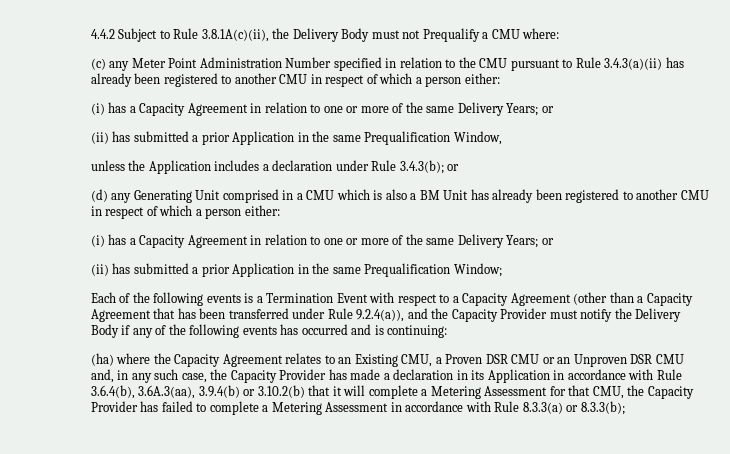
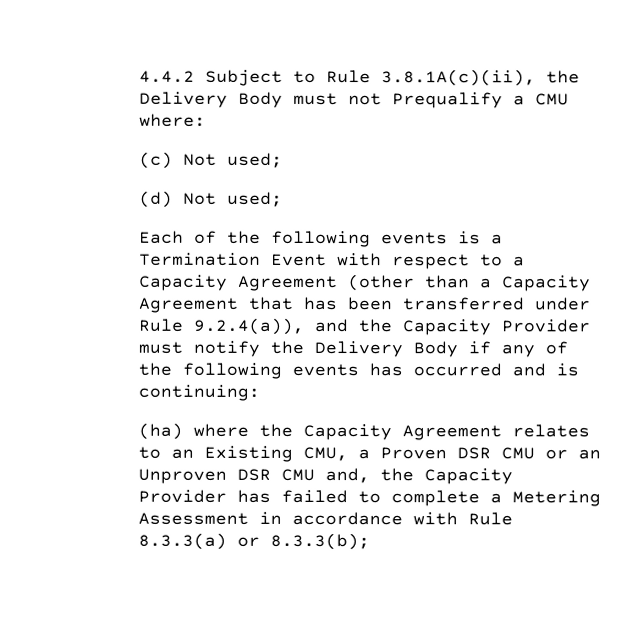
- (c) any Meter Point Administration Number specified in relation to the CMU pursuant to Rule 3.4.3(a)(ii) has already been registered to another CMU in respect of which a person either:
- (i) has a Capacity Agreement in relation to one or more of the same Delivery Years; or
- (ii) has submitted a prior Application in the same Prequalification Window,
- unless the Application includes a declaration under Rule 3.4.3(b); or
- (d) any Generating Unit comprised in a CMU which is also a BM Unit has already been registered to another CMU in respect of which a person either:
- (i) has a Capacity Agreement in relation to one or more of the same Delivery Years; or
- (ii) has submitted a prior Application in the same Prequalification Window;
+ (c) Not used;
+ (d) Not used;
- (ha) where the Capacity Agreement relates to an Existing CMU, a Proven DSR CMU or an Unproven DSR CMU and, in any such case, the Capacity Provider has made a declaration in its Application in accordance with Rule 3.6.4(b), 3.6A.3(aa), 3.9.4(b) or 3.10.2(b) that it will complete a Metering Assessment for that CMU, the Capacity Provider has failed to complete a Metering Assessment in accordance with Rule 8.3.3(a) or 8.3.3(b);
+ (ha) where the Capacity Agreement relates to an Existing CMU, a Proven DSR CMU or an Unproven DSR CMU and, the Capacity Provider has failed to complete a Metering Assessment in accordance with Rule 8.3.3(a) or 8.3.3(b);

